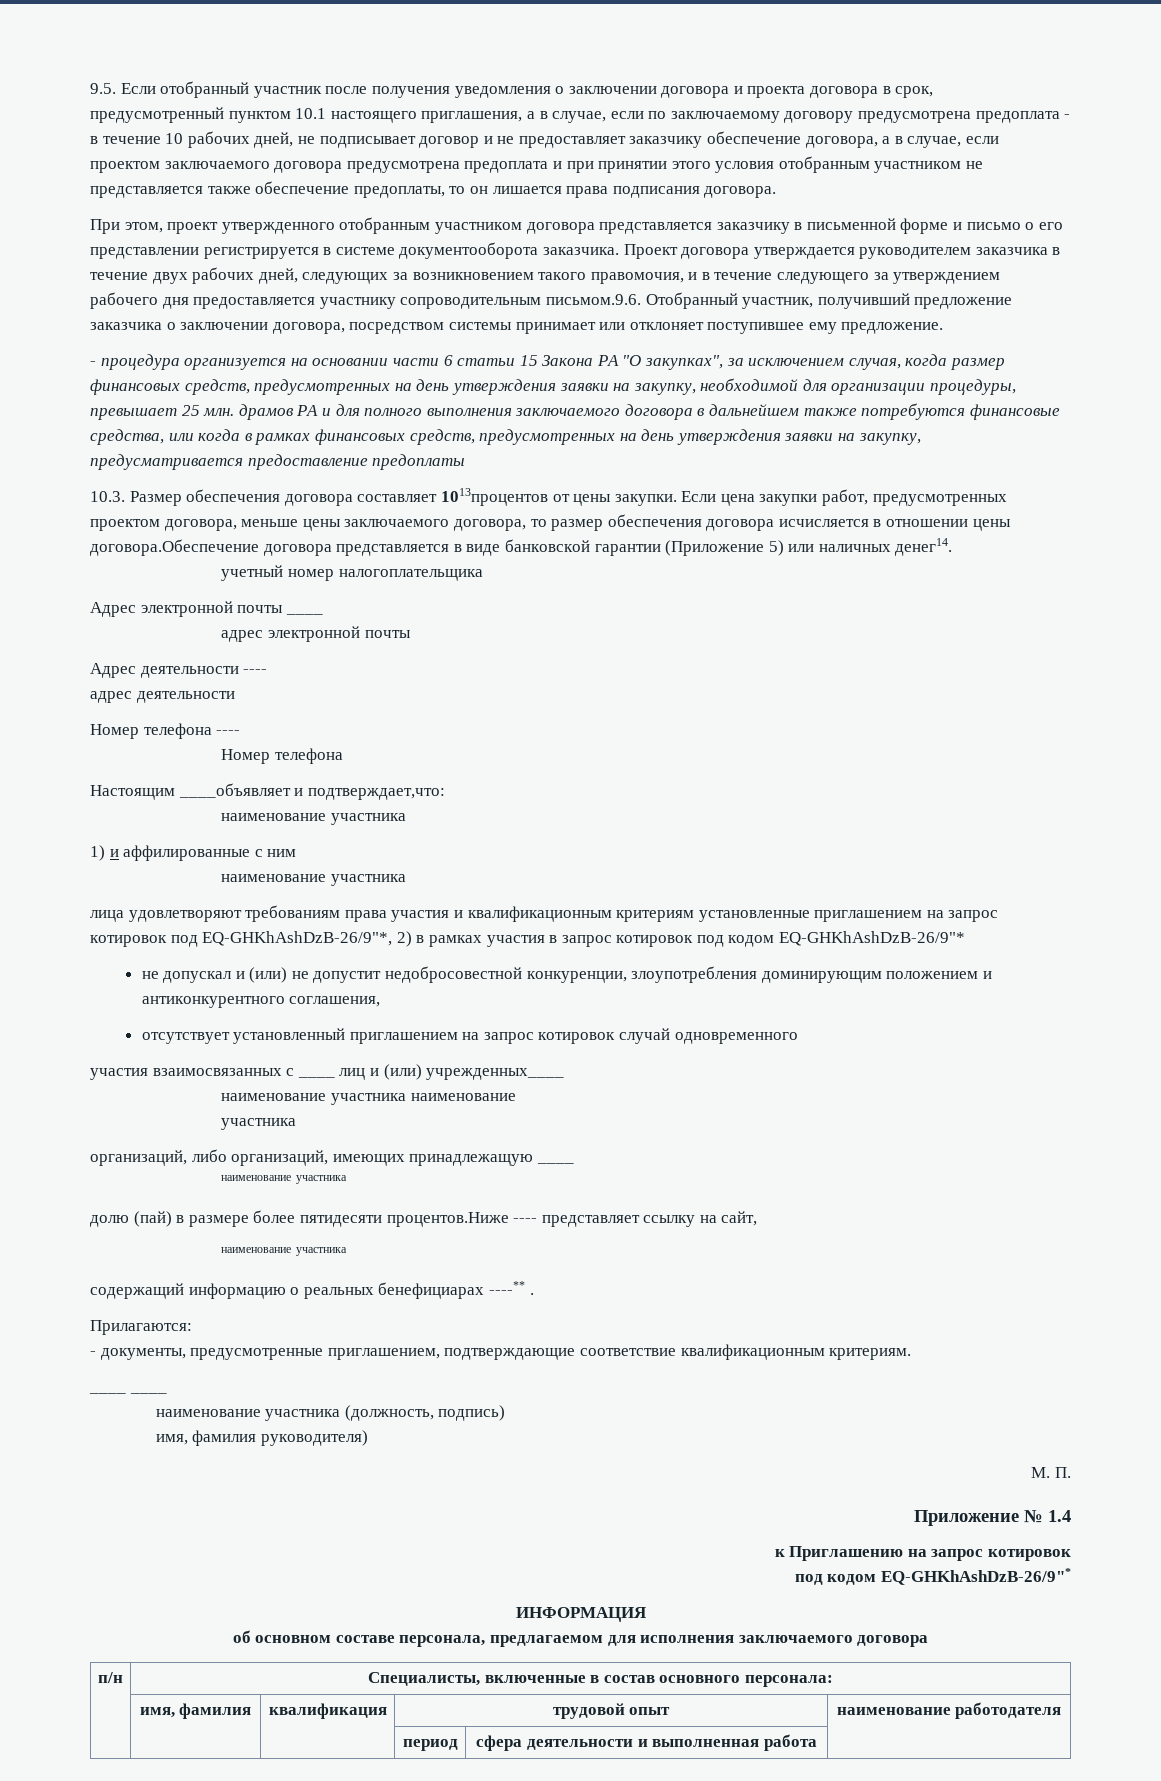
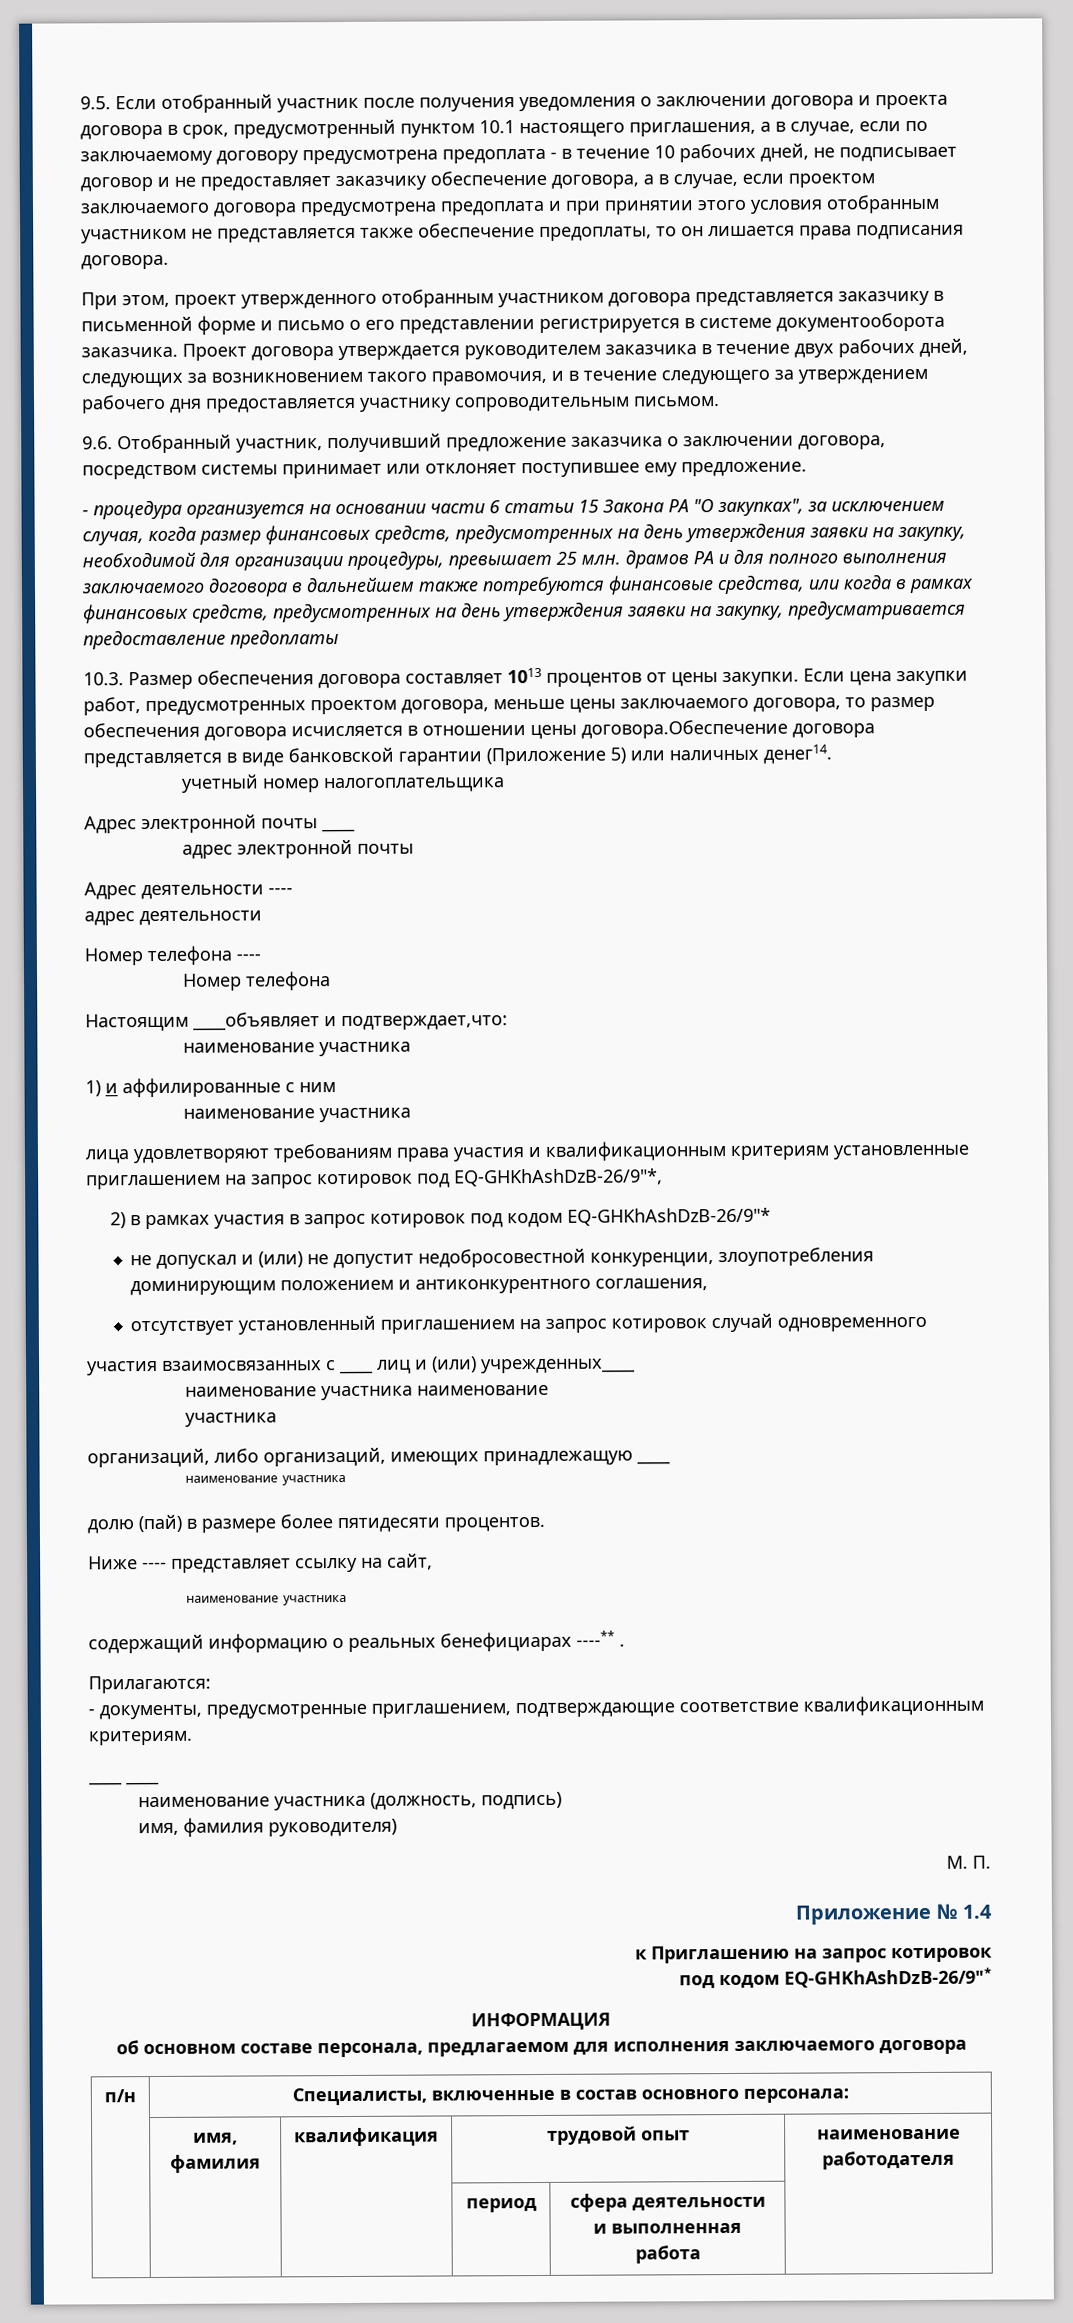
- Проект договора утверждается руководителем заказчика в течение двух рабочих дней, следующих за возникновением такого правомочия, и в течение следующего за утверждением рабочего дня предоставляется участнику сопроводительным письмом.9.6. Отобранный участник, получивший предложение заказчика о заключении договора, посредством системы принимает или отклоняет поступившее ему предложение.
+ Проект договора утверждается руководителем заказчика в течение двух рабочих дней, следующих за возникновением такого правомочия, и в течение следующего за утверждением рабочего дня предоставляется участнику сопроводительным письмом.
+ 9.6. Отобранный участник, получивший предложение заказчика о заключении договора, посредством системы принимает или отклоняет поступившее ему предложение.
- 10.3. Размер обеспечения договора составляет 1013процентов от цены закупки.
+ 10.3. Размер обеспечения договора составляет 1013 процентов от цены закупки.
- лица удовлетворяют требованиям права участия и квалификационным критериям установленные приглашением на запрос котировок под EQ-GHKhAshDzB-26/9"*, 2) в рамках участия в запрос котировок под кодом EQ-GHKhAshDzB-26/9"*
+ лица удовлетворяют требованиям права участия и квалификационным критериям установленные приглашением на запрос котировок под EQ-GHKhAshDzB-26/9"*,
+ 2) в рамках участия в запрос котировок под кодом EQ-GHKhAshDzB-26/9"*
- долю (пай) в размере более пятидесяти процентов.Ниже ---- представляет ссылку на сайт,
+ долю (пай) в размере более пятидесяти процентов.
+ Ниже ---- представляет ссылку на сайт,

